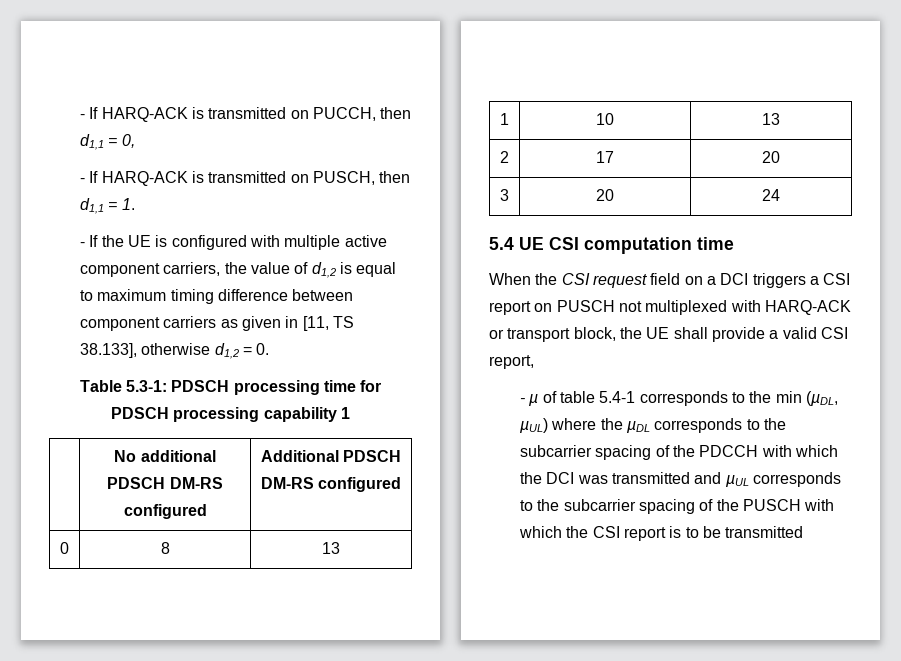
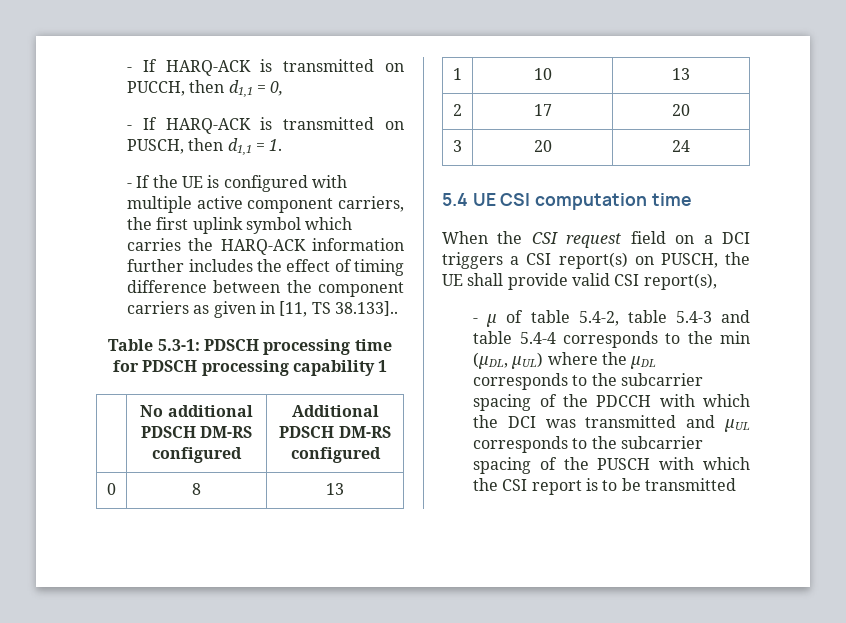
- - If the UE is configured with multiple active component carriers, the value of d1,2 is equal to maximum timing difference between component carriers as given in [11, TS 38.133], otherwise d1,2 = 0.
+ - If the UE is configured with multiple active component carriers, the first uplink symbol which carries the HARQ-ACK information further includes the effect of timing difference between the component carriers as given in [11, TS 38.133]..
- When the CSI request field on a DCI triggers a CSI report on PUSCH not multiplexed with HARQ-ACK or transport block, the UE shall provide a valid CSI report,
+ When the CSI request field on a DCI triggers a CSI report(s) on PUSCH, the UE shall provide valid CSI report(s),
- - µ of table 5.4-1 corresponds to the min (µDL, µUL) where the µDL corresponds to the subcarrier spacing of the PDCCH with which the DCI was transmitted and µUL corresponds to the subcarrier spacing of the PUSCH with which the CSI report is to be transmitted
+ - µ of table 5.4-2, table 5.4-3 and table 5.4-4 corresponds to the min (µDL, µUL) where the µDL corresponds to the subcarrier spacing of the PDCCH with which the DCI was transmitted and µUL corresponds to the subcarrier spacing of the PUSCH with which the CSI report is to be transmitted

